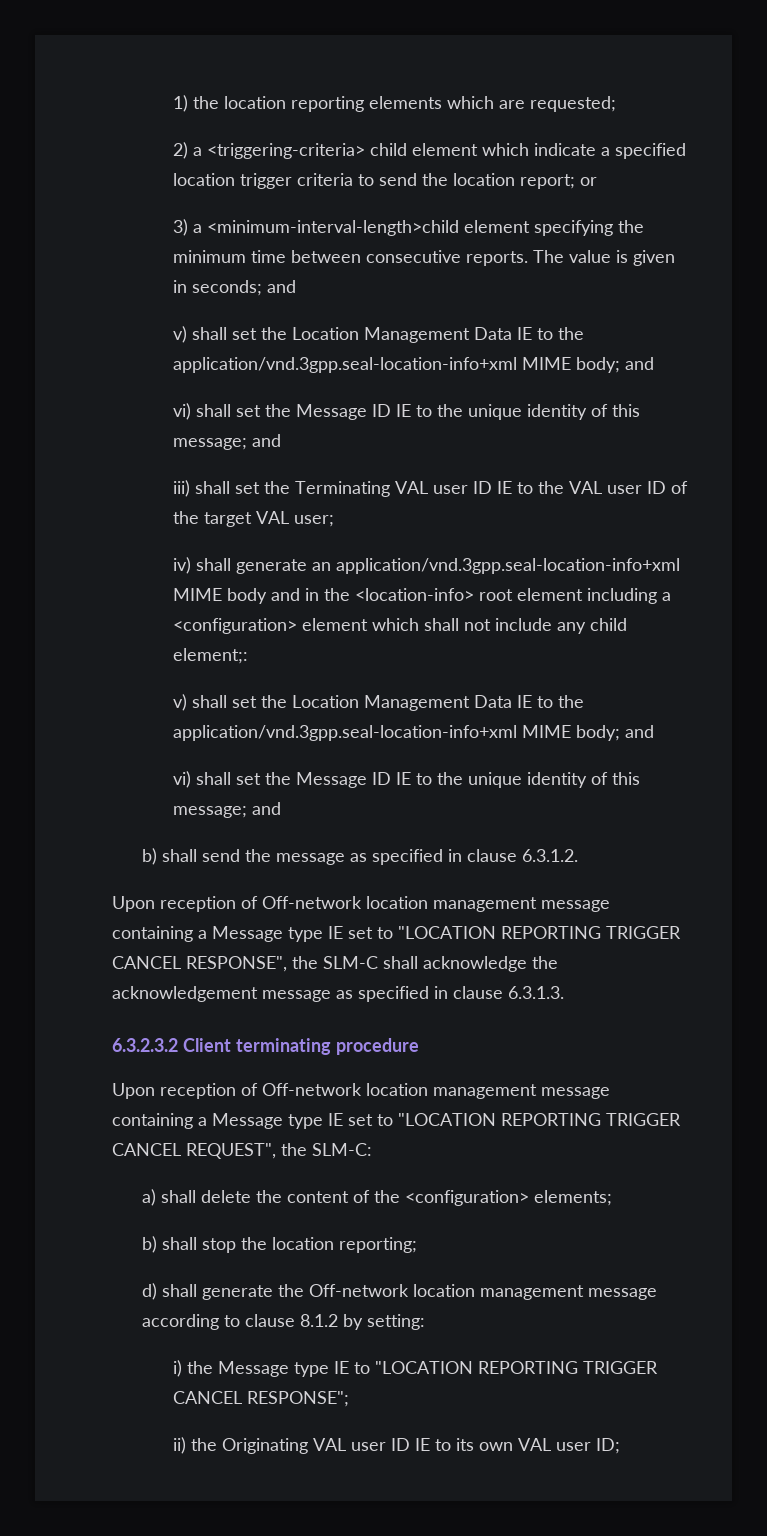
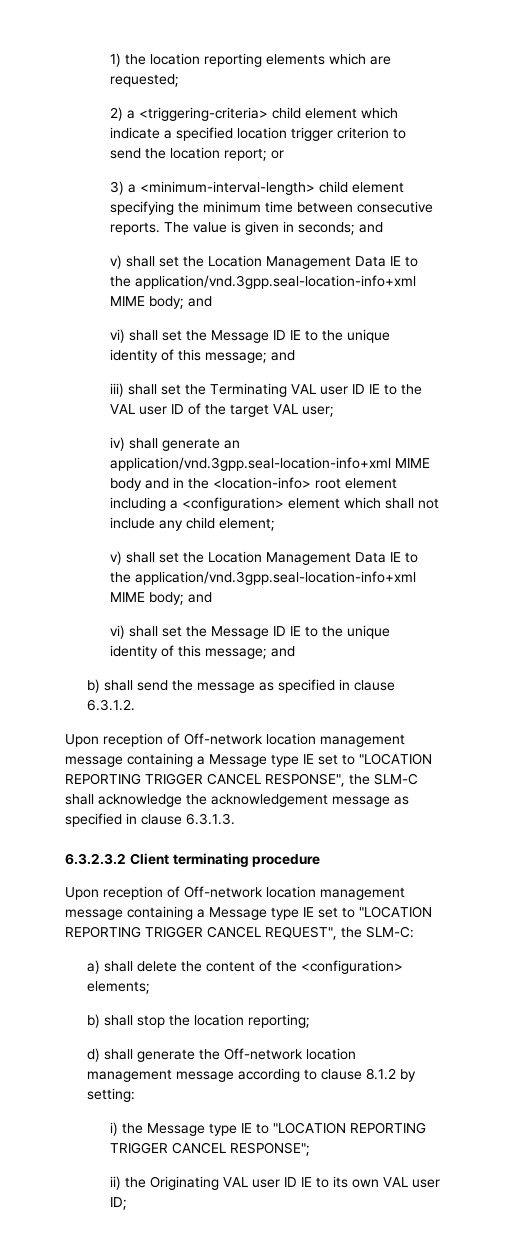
- 2) a <triggering-criteria> child element which indicate a specified location trigger criteria to send the location report; or
+ 2) a <triggering-criteria> child element which indicate a specified location trigger criterion to send the location report; or
- 3) a <minimum-interval-length>child element specifying the minimum time between consecutive reports.
+ 3) a <minimum-interval-length> child element specifying the minimum time between consecutive reports.
- iv) shall generate an application/vnd.3gpp.seal-location-info+xml MIME body and in the <location-info> root element including a <configuration> element which shall not include any child element;:
+ iv) shall generate an application/vnd.3gpp.seal-location-info+xml MIME body and in the <location-info> root element including a <configuration> element which shall not include any child element;

